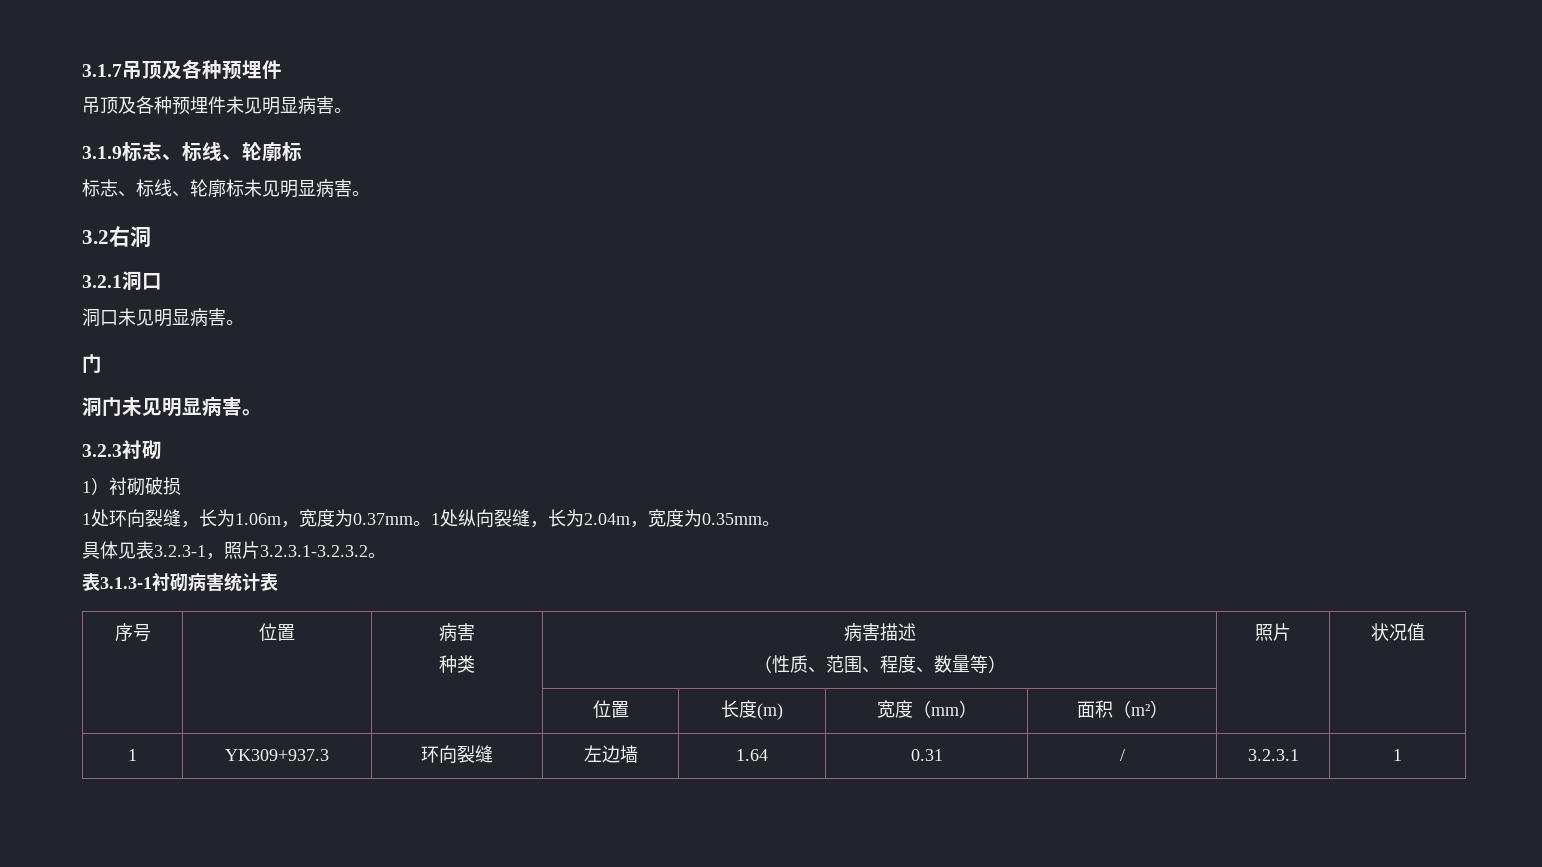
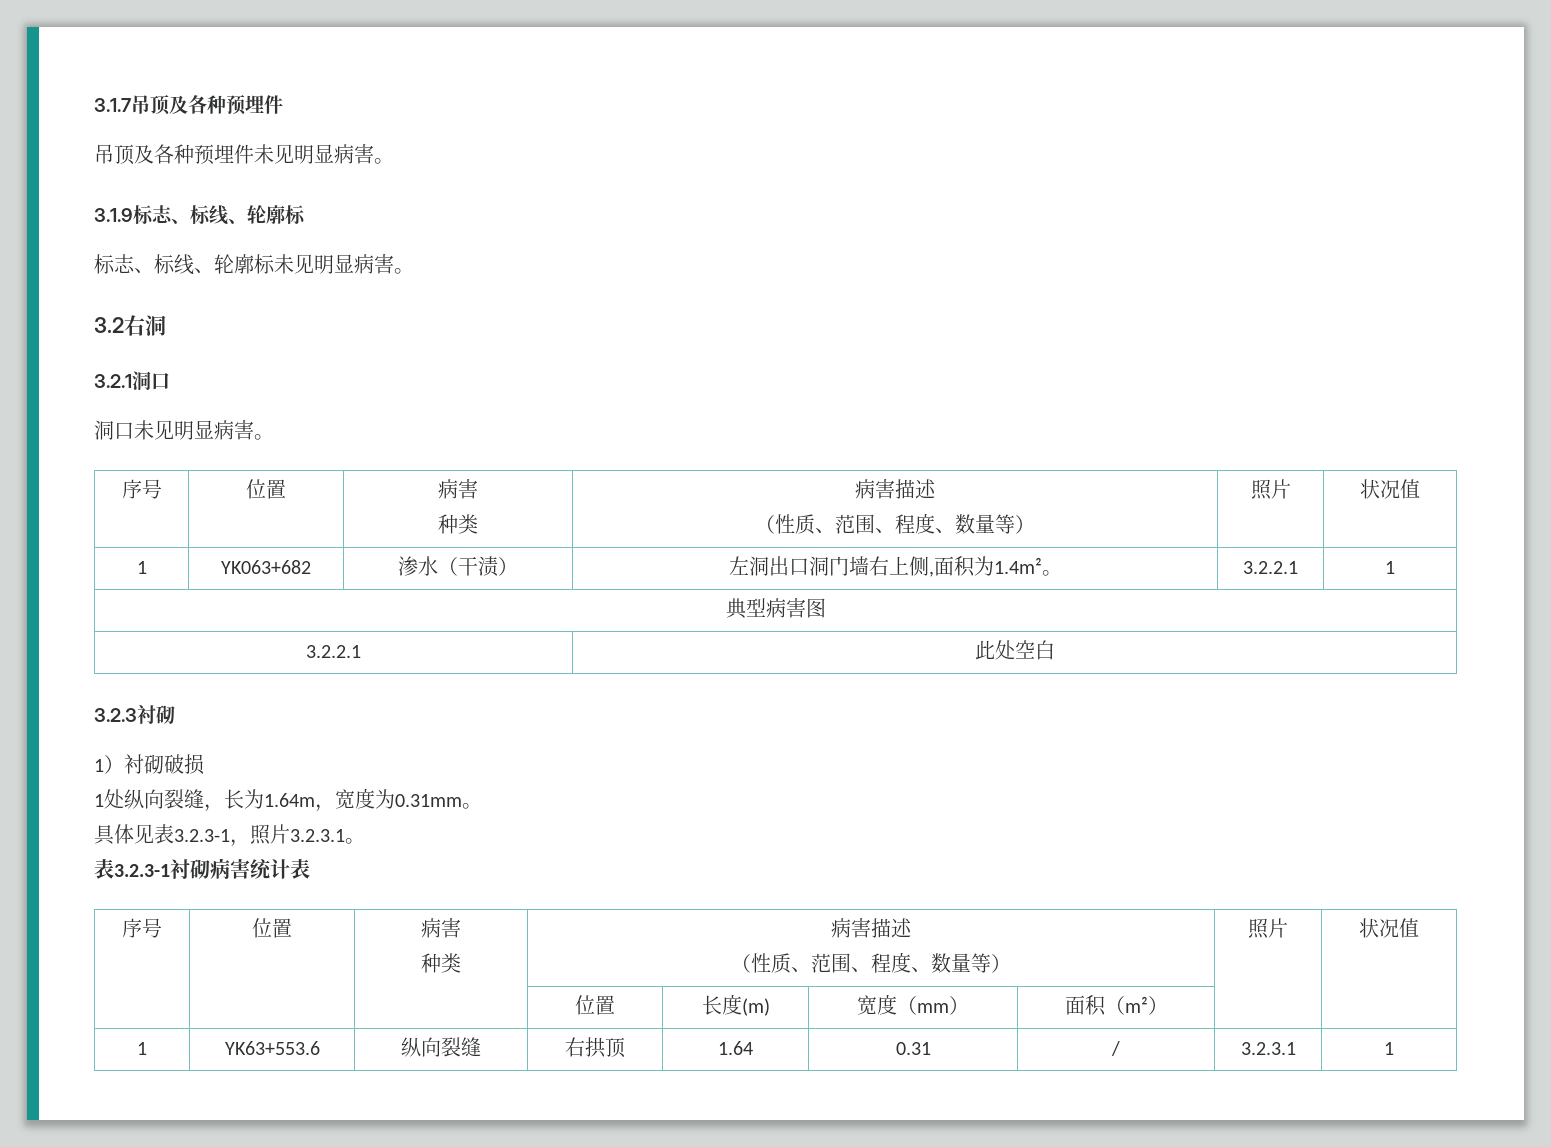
  洞口未见明显病害。
- 门
- 洞门未见明显病害。
+ 序号 | 位置 | 病害
+ 种类 | 病害描述
+ （性质、范围、程度、数量等） | 照片 | 状况值
+ 1 | YK063+682 | 渗水（干渍） | 左洞出口洞门墙右上侧,面积为1.4m²。 | 3.2.2.1 | 1
+ 典型病害图
+ 3.2.2.1 | 此处空白
- 1处环向裂缝，长为1.06m，宽度为0.37mm。1处纵向裂缝，长为2.04m，宽度为0.35mm。
+ 1处纵向裂缝，长为1.64m，宽度为0.31mm。
- 具体见表3.2.3-1，照片3.2.3.1-3.2.3.2。
+ 具体见表3.2.3-1，照片3.2.3.1。
- 表3.1.3-1衬砌病害统计表
+ 表3.2.3-1衬砌病害统计表
- 1 | YK309+937.3 | 环向裂缝 | 左边墙 | 1.64 | 0.31 | / | 3.2.3.1 | 1
+ 1 | YK63+553.6 | 纵向裂缝 | 右拱顶 | 1.64 | 0.31 | / | 3.2.3.1 | 1

